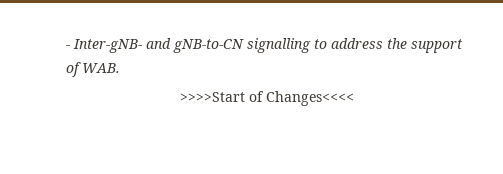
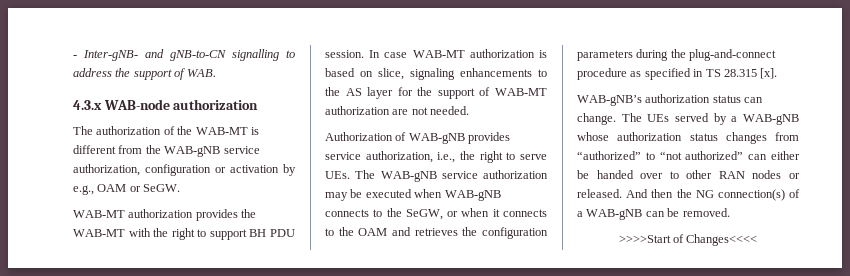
+ 4.3.x WAB-node authorization
+ The authorization of the WAB-MT is different from the WAB-gNB service authorization, configuration or activation by e.g., OAM or SeGW.
+ WAB-MT authorization provides the WAB-MT with the right to support BH PDU session. In case WAB-MT authorization is based on slice, signaling enhancements to the AS layer for the support of WAB-MT authorization are not needed.
+ Authorization of WAB-gNB provides service authorization, i.e., the right to serve UEs. The WAB-gNB service authorization may be executed when WAB-gNB connects to the SeGW, or when it connects to the OAM and retrieves the configuration parameters during the plug-and-connect procedure as specified in TS 28.315 [x].
+ WAB-gNB’s authorization status can change. The UEs served by a WAB-gNB whose authorization status changes from “authorized” to “not authorized” can either be handed over to other RAN nodes or released. And then the NG connection(s) of a WAB-gNB can be removed.

